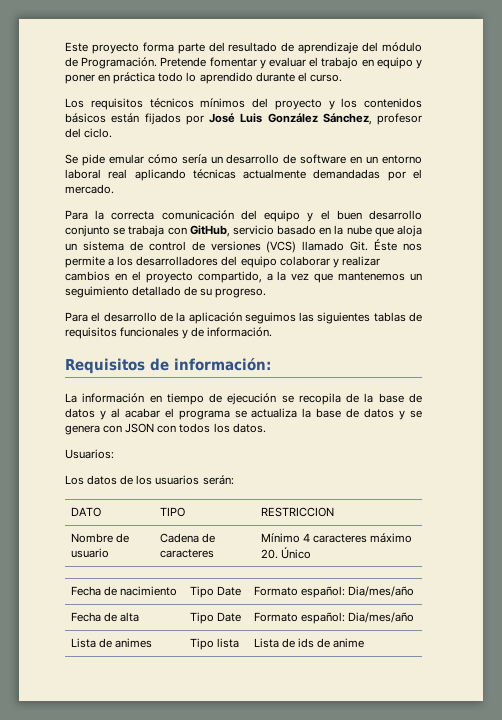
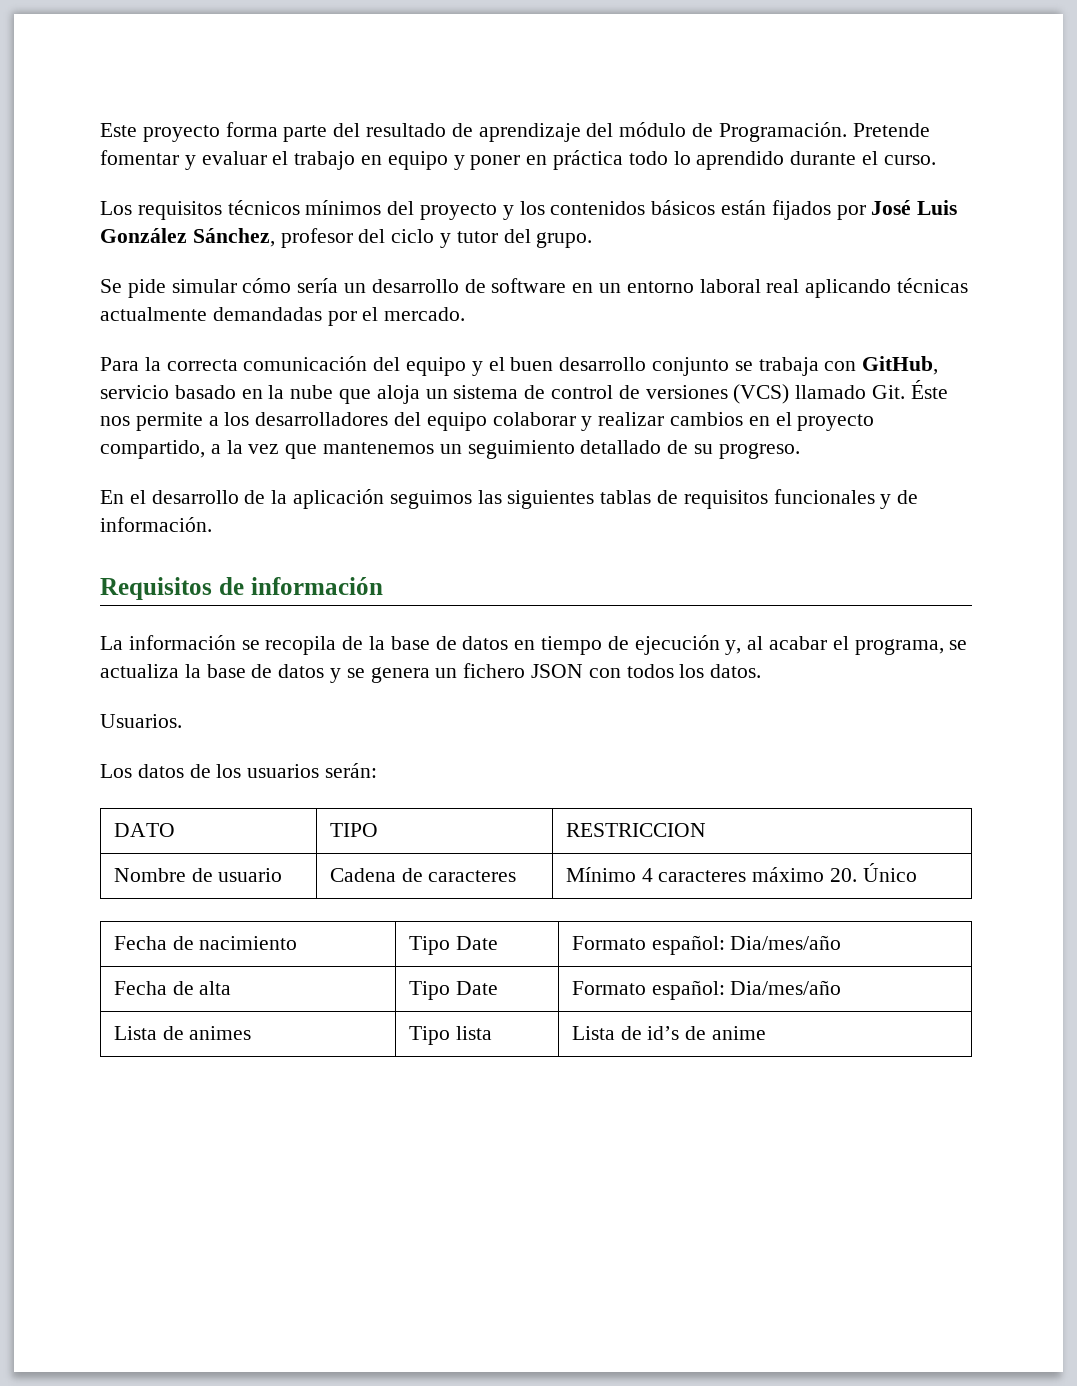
- Los requisitos técnicos mínimos del proyecto y los contenidos básicos están fijados por José Luis González Sánchez, profesor del ciclo.
+ Los requisitos técnicos mínimos del proyecto y los contenidos básicos están fijados por José Luis González Sánchez, profesor del ciclo y tutor del grupo.
- Se pide emular cómo sería un desarrollo de software en un entorno laboral real aplicando técnicas actualmente demandadas por el mercado.
+ Se pide simular cómo sería un desarrollo de software en un entorno laboral real aplicando técnicas actualmente demandadas por el mercado.
- Para el desarrollo de la aplicación seguimos las siguientes tablas de requisitos funcionales y de información.
+ En el desarrollo de la aplicación seguimos las siguientes tablas de requisitos funcionales y de información.
- Requisitos de información:
+ Requisitos de información
- La información en tiempo de ejecución se recopila de la base de datos y al acabar el programa se actualiza la base de datos y se genera con JSON con todos los datos.
+ La información se recopila de la base de datos en tiempo de ejecución y, al acabar el programa, se actualiza la base de datos y se genera un fichero JSON con todos los datos.
- Usuarios:
+ Usuarios.
- Lista de animes | Tipo lista | Lista de ids de anime
+ Lista de animes | Tipo lista | Lista de id’s de anime

